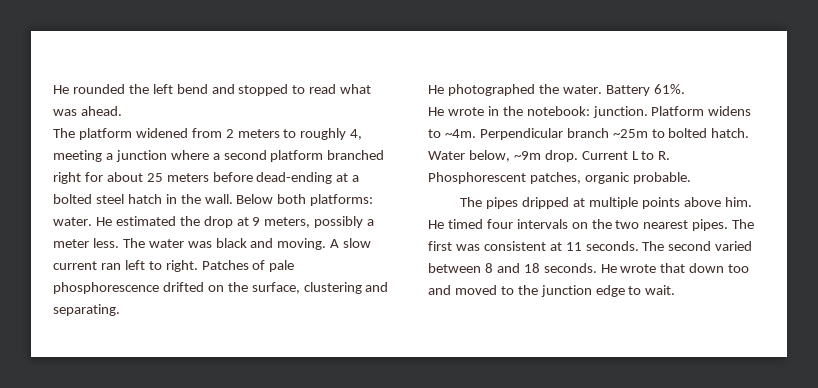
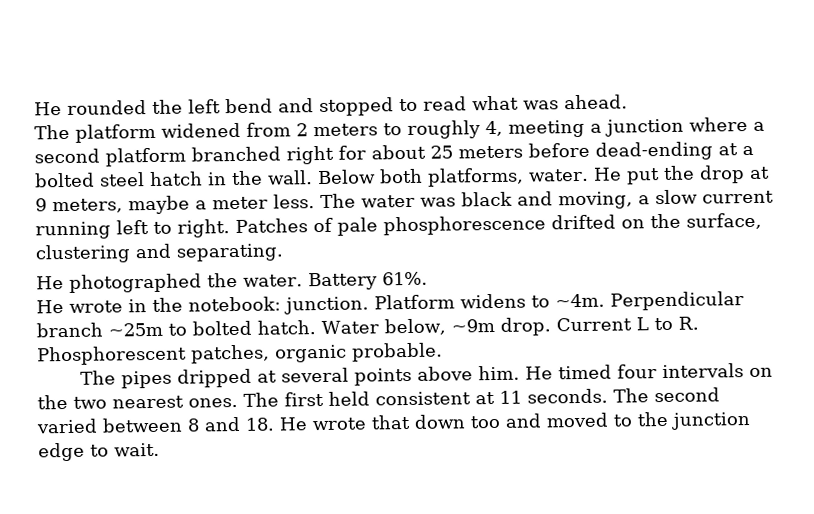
- Below both platforms: water.
+ Below both platforms, water.
- He estimated the drop at 9 meters, possibly a meter less.
+ He put the drop at 9 meters, maybe a meter less.
- The water was black and moving. A slow current ran left to right.
+ The water was black and moving, a slow current running left to right.
- The pipes dripped at multiple points above him.
+ The pipes dripped at several points above him.
- He timed four intervals on the two nearest pipes.
+ He timed four intervals on the two nearest ones.
- The first was consistent at 11 seconds.
+ The first held consistent at 11 seconds.
- The second varied between 8 and 18 seconds. He wrote that down too and moved to the junction edge to wait.
+ The second varied between 8 and 18. He wrote that down too and moved to the junction edge to wait.

